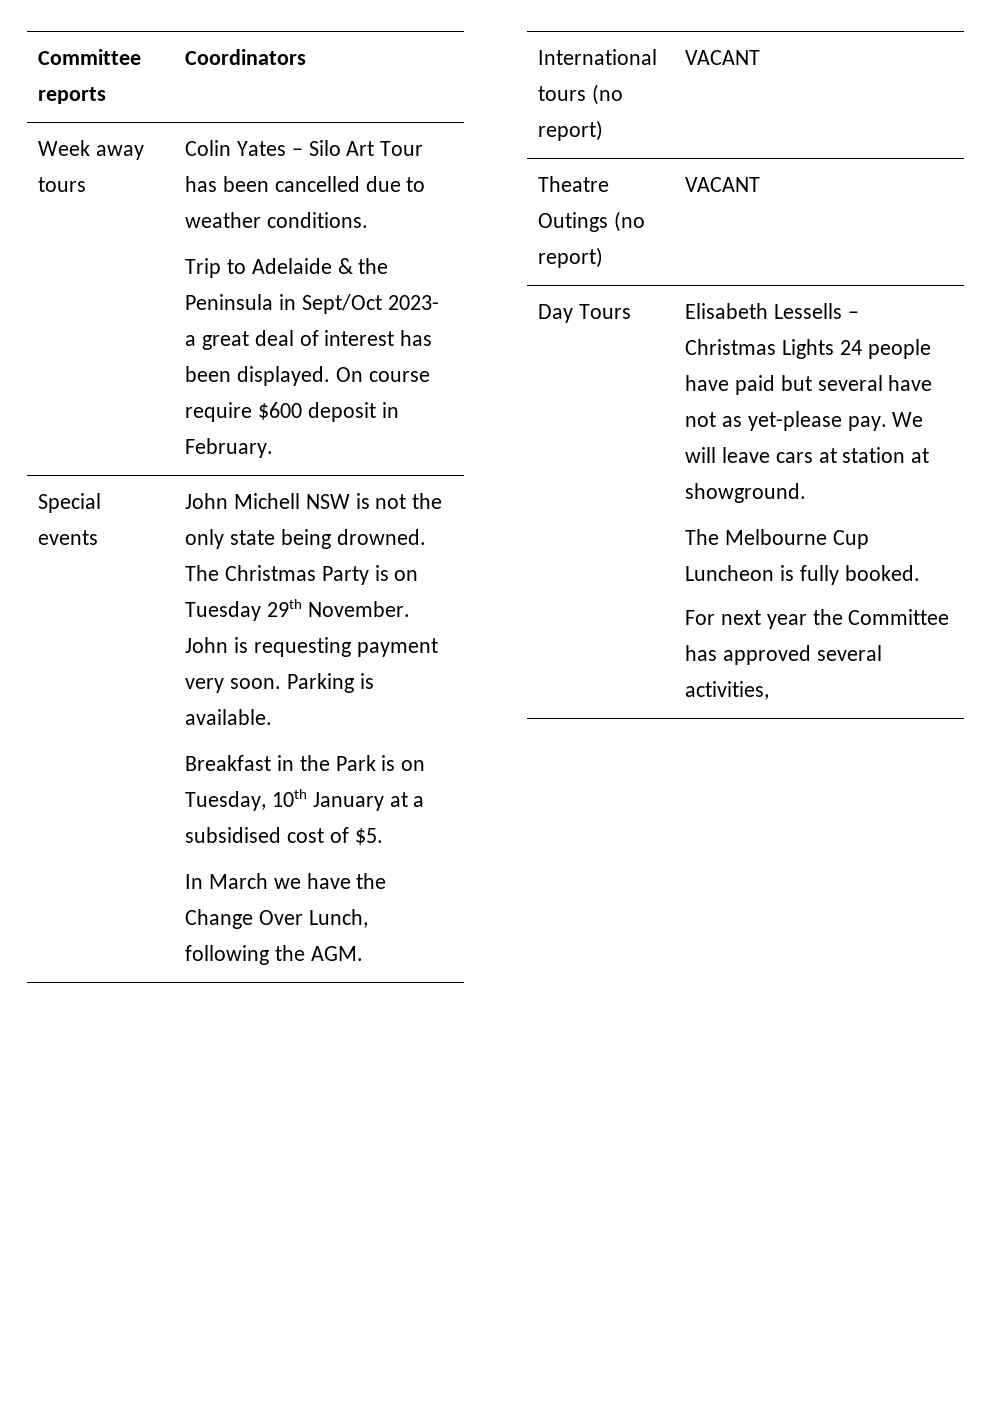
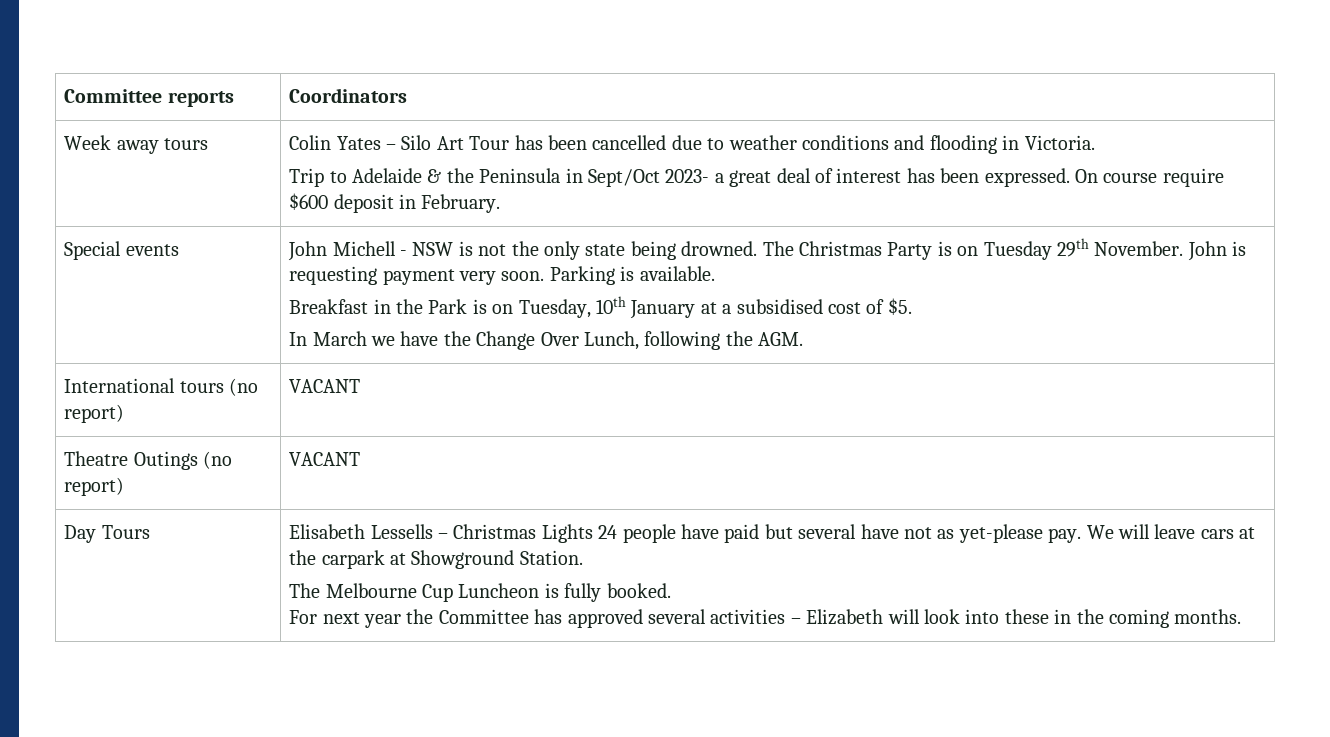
- Colin Yates – Silo Art Tour has been cancelled due to weather conditions.
+ Colin Yates – Silo Art Tour has been cancelled due to weather conditions and flooding in Victoria.
- Trip to Adelaide & the Peninsula in Sept/Oct 2023- a great deal of interest has been displayed.
+ Trip to Adelaide & the Peninsula in Sept/Oct 2023- a great deal of interest has been expressed.
- John Michell NSW is not the only state being drowned.
+ John Michell - NSW is not the only state being drowned.
- We will leave cars at station at showground.
+ We will leave cars at the carpark at Showground Station.
- For next year the Committee has approved several activities,
+ For next year the Committee has approved several activities – Elizabeth will look into these in the coming months.

